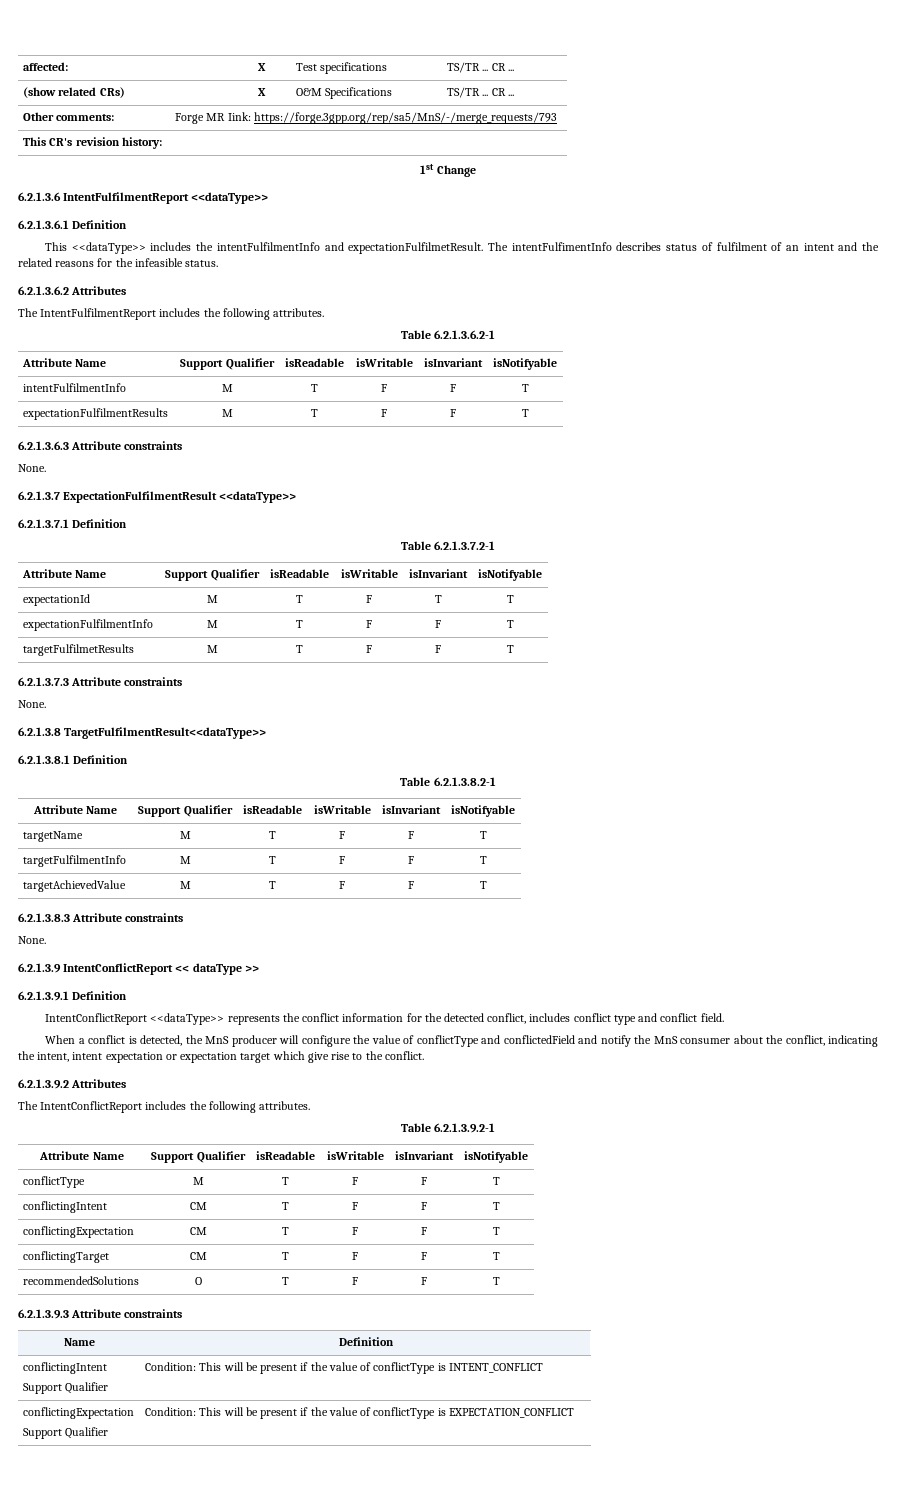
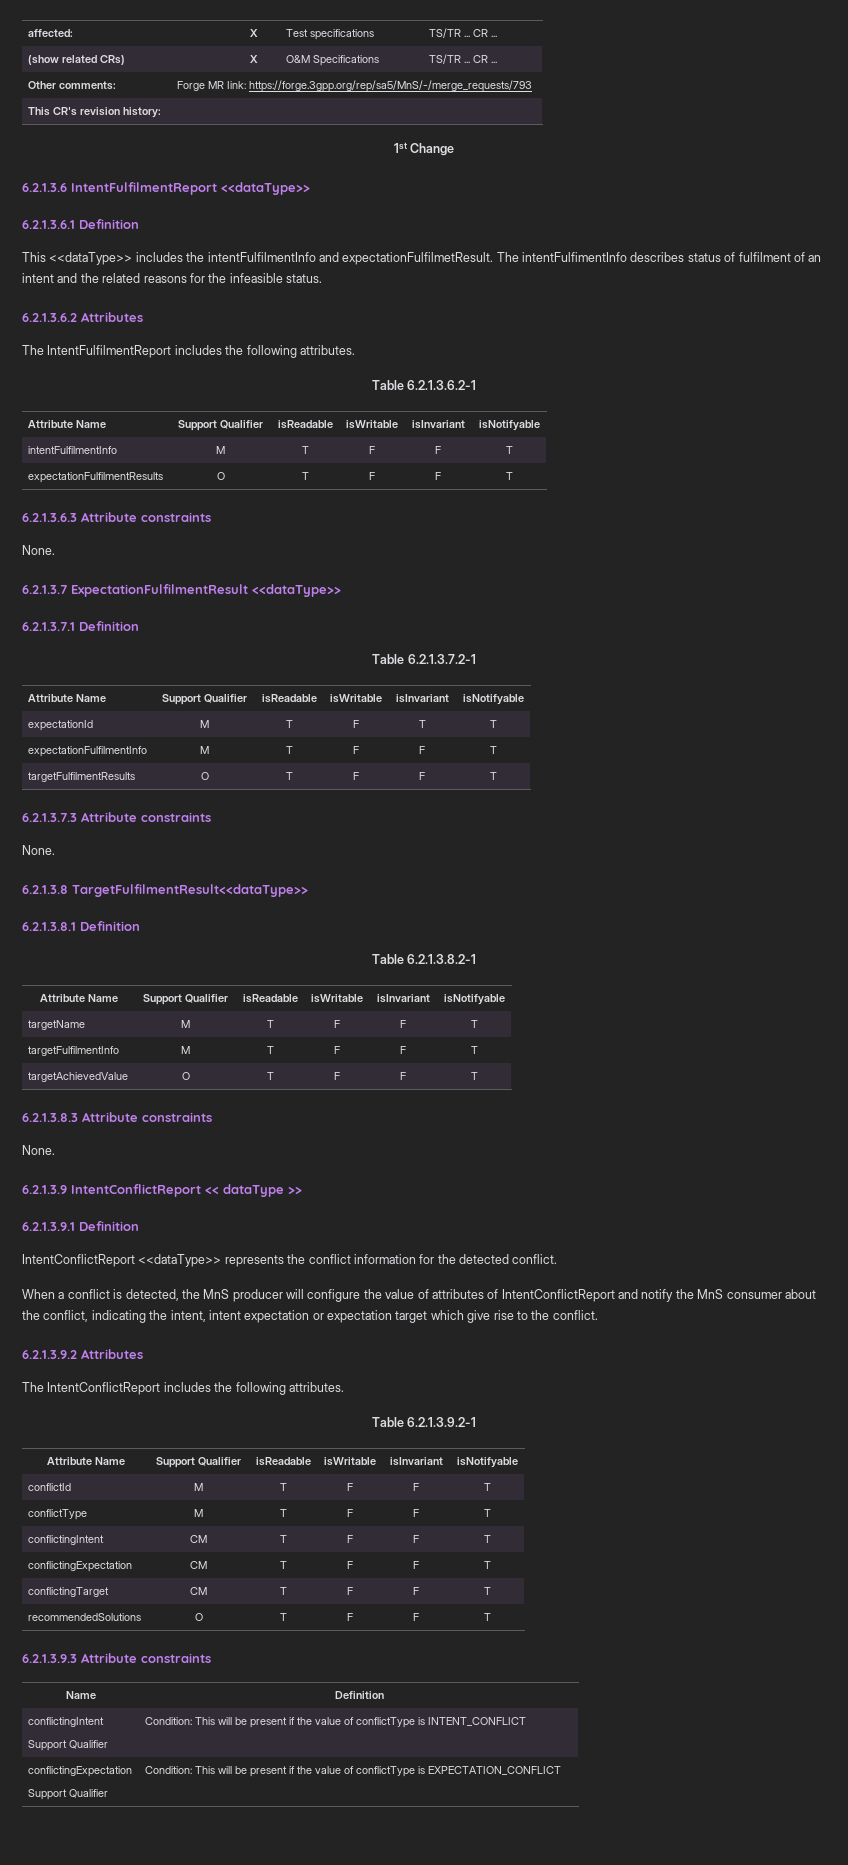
- expectationFulfilmentResults | M | T | F | F | T
+ expectationFulfilmentResults | O | T | F | F | T
- targetFulfilmetResults | M | T | F | F | T
+ targetFulfilmentResults | O | T | F | F | T
- targetAchievedValue | M | T | F | F | T
+ targetAchievedValue | O | T | F | F | T
- IntentConflictReport <<dataType>> represents the conflict information for the detected conflict, includes conflict type and conflict field.
+ IntentConflictReport <<dataType>> represents the conflict information for the detected conflict.
- When a conflict is detected, the MnS producer will configure the value of conflictType and conflictedField and notify the MnS consumer about the conflict, indicating the intent, intent expectation or expectation target which give rise to the conflict.
+ When a conflict is detected, the MnS producer will configure the value of attributes of IntentConflictReport and notify the MnS consumer about the conflict, indicating the intent, intent expectation or expectation target which give rise to the conflict.
+ conflictId | M | T | F | F | T

